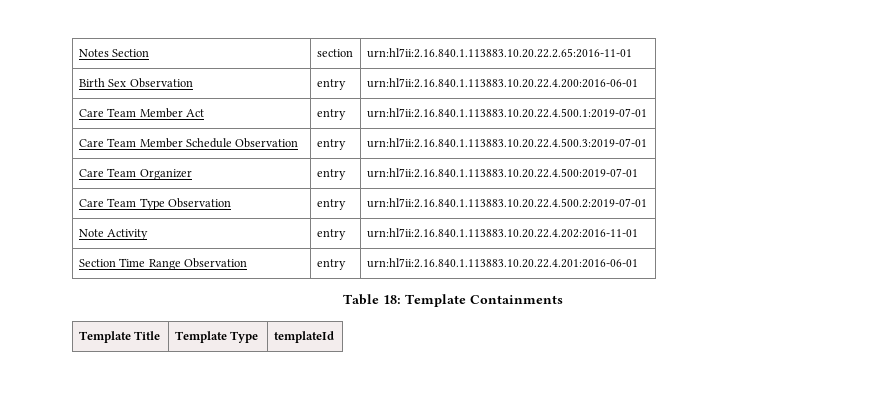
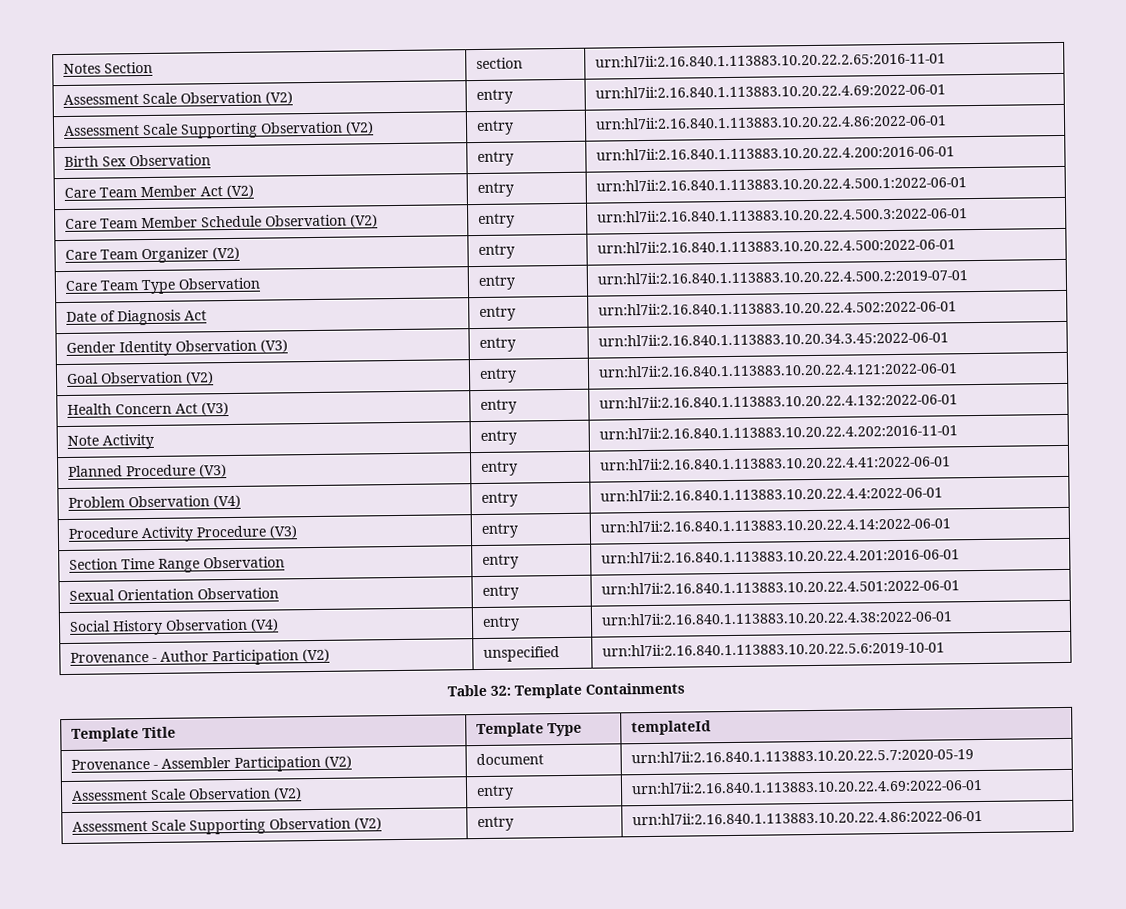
  Notes Section | section | urn:hl7ii:2.16.840.1.113883.10.20.22.2.65:2016-11-01
+ Assessment Scale Observation (V2) | entry | urn:hl7ii:2.16.840.1.113883.10.20.22.4.69:2022-06-01
+ Assessment Scale Supporting Observation (V2) | entry | urn:hl7ii:2.16.840.1.113883.10.20.22.4.86:2022-06-01
- Care Team Member Act | entry | urn:hl7ii:2.16.840.1.113883.10.20.22.4.500.1:2019-07-01
+ Care Team Member Act (V2) | entry | urn:hl7ii:2.16.840.1.113883.10.20.22.4.500.1:2022-06-01
- Care Team Member Schedule Observation | entry | urn:hl7ii:2.16.840.1.113883.10.20.22.4.500.3:2019-07-01
+ Care Team Member Schedule Observation (V2) | entry | urn:hl7ii:2.16.840.1.113883.10.20.22.4.500.3:2022-06-01
- Care Team Organizer | entry | urn:hl7ii:2.16.840.1.113883.10.20.22.4.500:2019-07-01
+ Care Team Organizer (V2) | entry | urn:hl7ii:2.16.840.1.113883.10.20.22.4.500:2022-06-01
+ Date of Diagnosis Act | entry | urn:hl7ii:2.16.840.1.113883.10.20.22.4.502:2022-06-01
+ Gender Identity Observation (V3) | entry | urn:hl7ii:2.16.840.1.113883.10.20.34.3.45:2022-06-01
+ Goal Observation (V2) | entry | urn:hl7ii:2.16.840.1.113883.10.20.22.4.121:2022-06-01
+ Health Concern Act (V3) | entry | urn:hl7ii:2.16.840.1.113883.10.20.22.4.132:2022-06-01
  Note Activity | entry | urn:hl7ii:2.16.840.1.113883.10.20.22.4.202:2016-11-01
+ Planned Procedure (V3) | entry | urn:hl7ii:2.16.840.1.113883.10.20.22.4.41:2022-06-01
+ Problem Observation (V4) | entry | urn:hl7ii:2.16.840.1.113883.10.20.22.4.4:2022-06-01
+ Procedure Activity Procedure (V3) | entry | urn:hl7ii:2.16.840.1.113883.10.20.22.4.14:2022-06-01
+ Sexual Orientation Observation | entry | urn:hl7ii:2.16.840.1.113883.10.20.22.4.501:2022-06-01
+ Social History Observation (V4) | entry | urn:hl7ii:2.16.840.1.113883.10.20.22.4.38:2022-06-01
+ Provenance - Author Participation (V2) | unspecified | urn:hl7ii:2.16.840.1.113883.10.20.22.5.6:2019-10-01
- Table 18: Template Containments
+ Table 32: Template Containments
+ Provenance - Assembler Participation (V2) | document | urn:hl7ii:2.16.840.1.113883.10.20.22.5.7:2020-05-19
+ Assessment Scale Observation (V2) | entry | urn:hl7ii:2.16.840.1.113883.10.20.22.4.69:2022-06-01
+ Assessment Scale Supporting Observation (V2) | entry | urn:hl7ii:2.16.840.1.113883.10.20.22.4.86:2022-06-01

